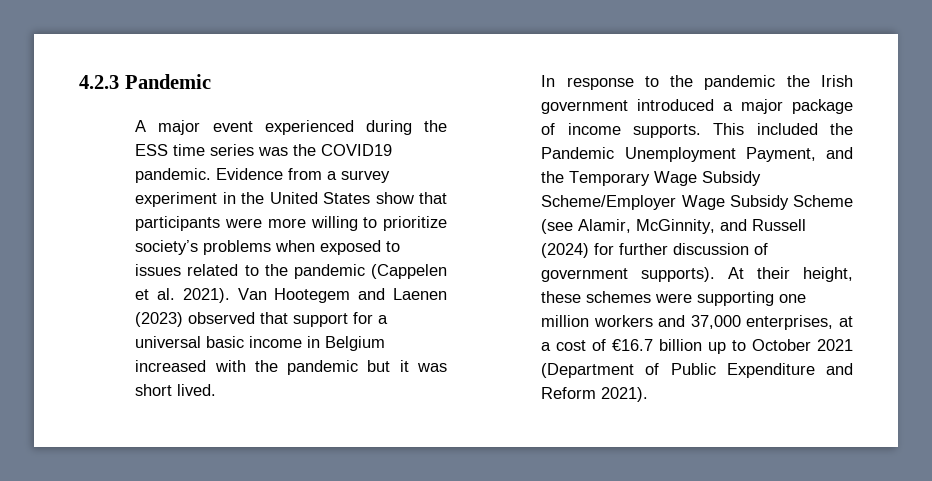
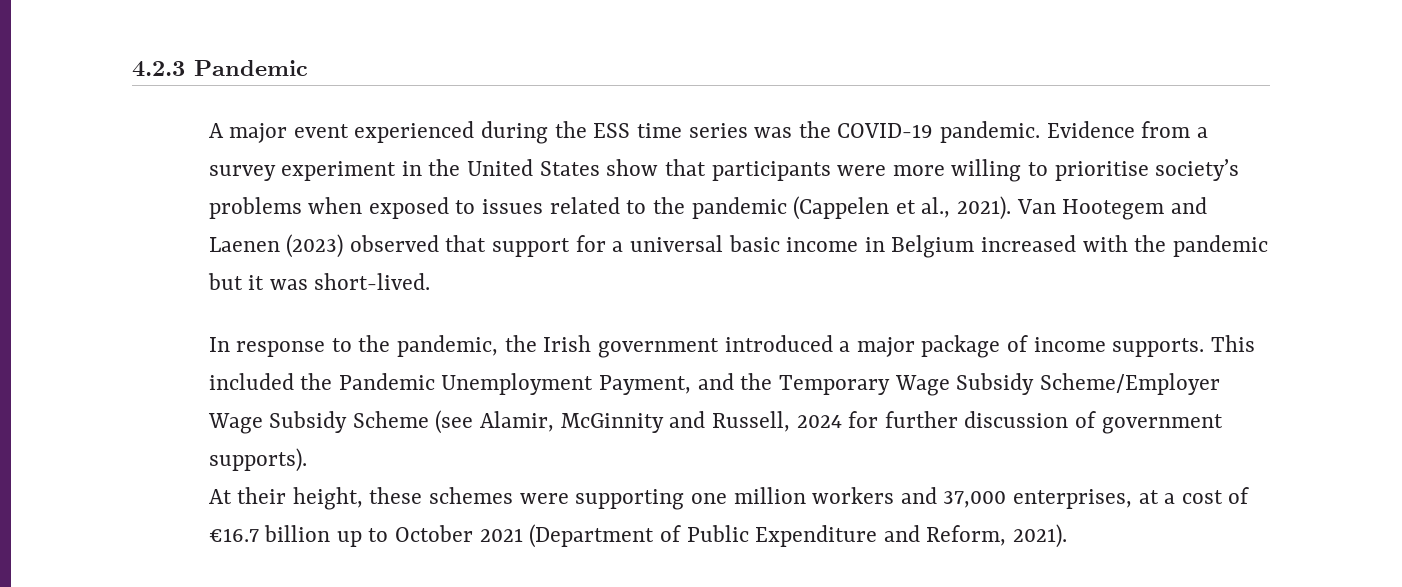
- A major event experienced during the ESS time series was the COVID19 pandemic.
+ A major event experienced during the ESS time series was the COVID-19 pandemic.
- Evidence from a survey experiment in the United States show that participants were more willing to prioritize society’s problems when exposed to issues related to the pandemic (Cappelen et al. 2021).
+ Evidence from a survey experiment in the United States show that participants were more willing to prioritise society’s problems when exposed to issues related to the pandemic (Cappelen et al., 2021).
- Van Hootegem and Laenen (2023) observed that support for a universal basic income in Belgium increased with the pandemic but it was short lived.
+ Van Hootegem and Laenen (2023) observed that support for a universal basic income in Belgium increased with the pandemic but it was short-lived.
- In response to the pandemic the Irish government introduced a major package of income supports.
+ In response to the pandemic, the Irish government introduced a major package of income supports.
- This included the Pandemic Unemployment Payment, and the Temporary Wage Subsidy Scheme/Employer Wage Subsidy Scheme (see Alamir, McGinnity, and Russell (2024) for further discussion of government supports). At their height, these schemes were supporting one million workers and 37,000 enterprises, at a cost of €16.7 billion up to October 2021 (Department of Public Expenditure and Reform 2021).
+ This included the Pandemic Unemployment Payment, and the Temporary Wage Subsidy Scheme/Employer Wage Subsidy Scheme (see Alamir, McGinnity and Russell, 2024 for further discussion of government supports).
+ At their height, these schemes were supporting one million workers and 37,000 enterprises, at a cost of €16.7 billion up to October 2021 (Department of Public Expenditure and Reform, 2021).

